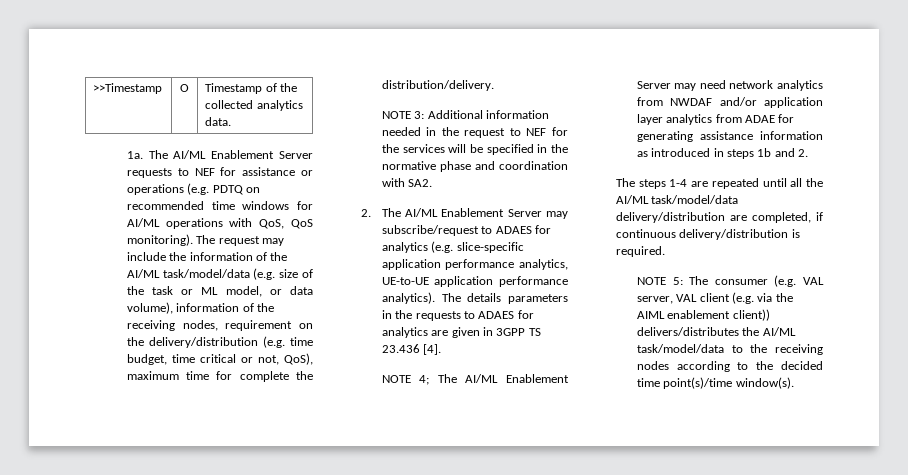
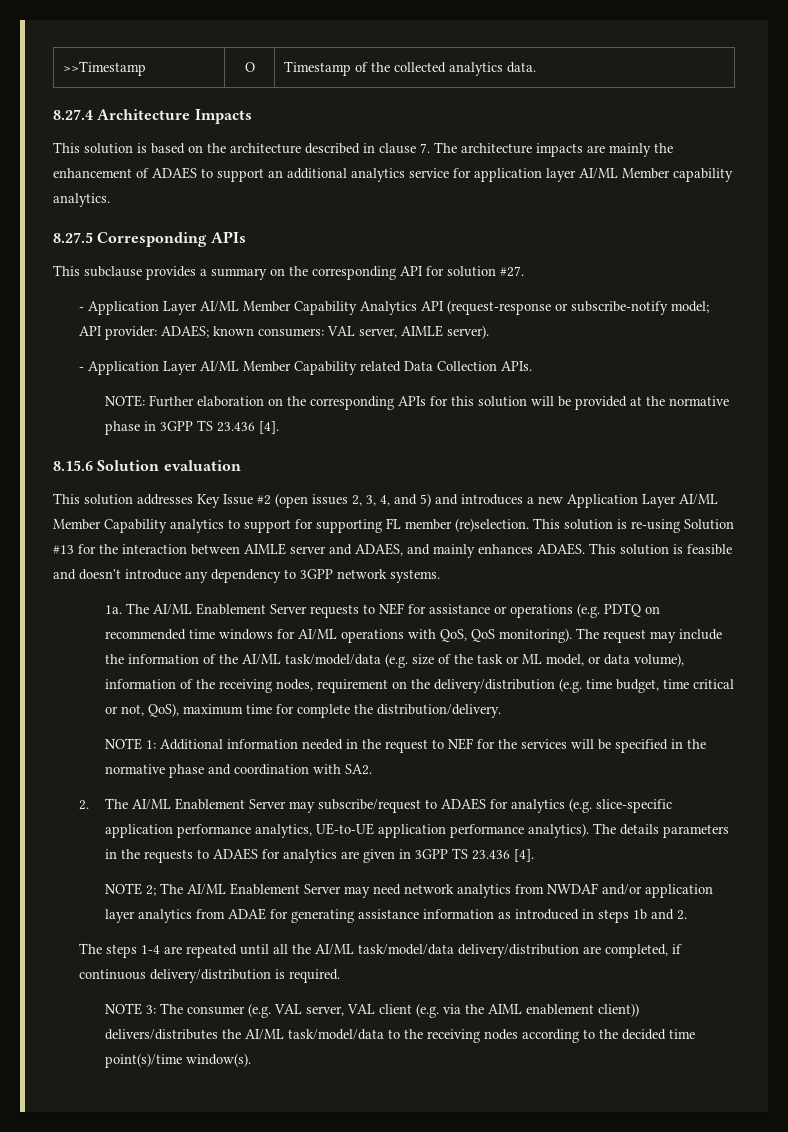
+ 8.27.4 Architecture Impacts
+ This solution is based on the architecture described in clause 7. The architecture impacts are mainly the enhancement of ADAES to support an additional analytics service for application layer AI/ML Member capability analytics.
+ 8.27.5 Corresponding APIs
+ This subclause provides a summary on the corresponding API for solution #27.
+ - Application Layer AI/ML Member Capability Analytics API (request-response or subscribe-notify model; API provider: ADAES; known consumers: VAL server, AIMLE server).
+ - Application Layer AI/ML Member Capability related Data Collection APIs.
+ NOTE: Further elaboration on the corresponding APIs for this solution will be provided at the normative phase in 3GPP TS 23.436 [4].
+ 8.15.6 Solution evaluation
+ This solution addresses Key Issue #2 (open issues 2, 3, 4, and 5) and introduces a new Application Layer AI/ML Member Capability analytics to support for supporting FL member (re)selection. This solution is re-using Solution #13 for the interaction between AIMLE server and ADAES, and mainly enhances ADAES. This solution is feasible and doesn't introduce any dependency to 3GPP network systems.
- NOTE 3: Additional information needed in the request to NEF for the services will be specified in the normative phase and coordination with SA2.
+ NOTE 1: Additional information needed in the request to NEF for the services will be specified in the normative phase and coordination with SA2.
- NOTE 4; The AI/ML Enablement Server may need network analytics from NWDAF and/or application layer analytics from ADAE for generating assistance information as introduced in steps 1b and 2.
+ NOTE 2; The AI/ML Enablement Server may need network analytics from NWDAF and/or application layer analytics from ADAE for generating assistance information as introduced in steps 1b and 2.
- NOTE 5: The consumer (e.g. VAL server, VAL client (e.g. via the AIML enablement client)) delivers/distributes the AI/ML task/model/data to the receiving nodes according to the decided time point(s)/time window(s).
+ NOTE 3: The consumer (e.g. VAL server, VAL client (e.g. via the AIML enablement client)) delivers/distributes the AI/ML task/model/data to the receiving nodes according to the decided time point(s)/time window(s).

